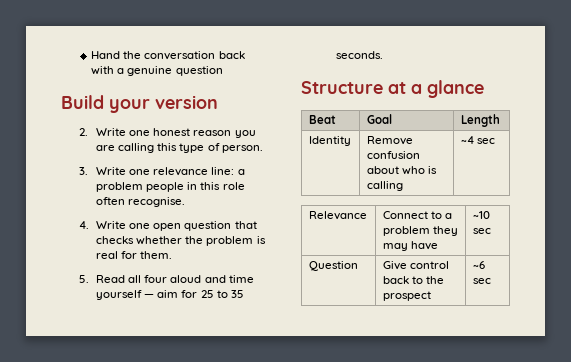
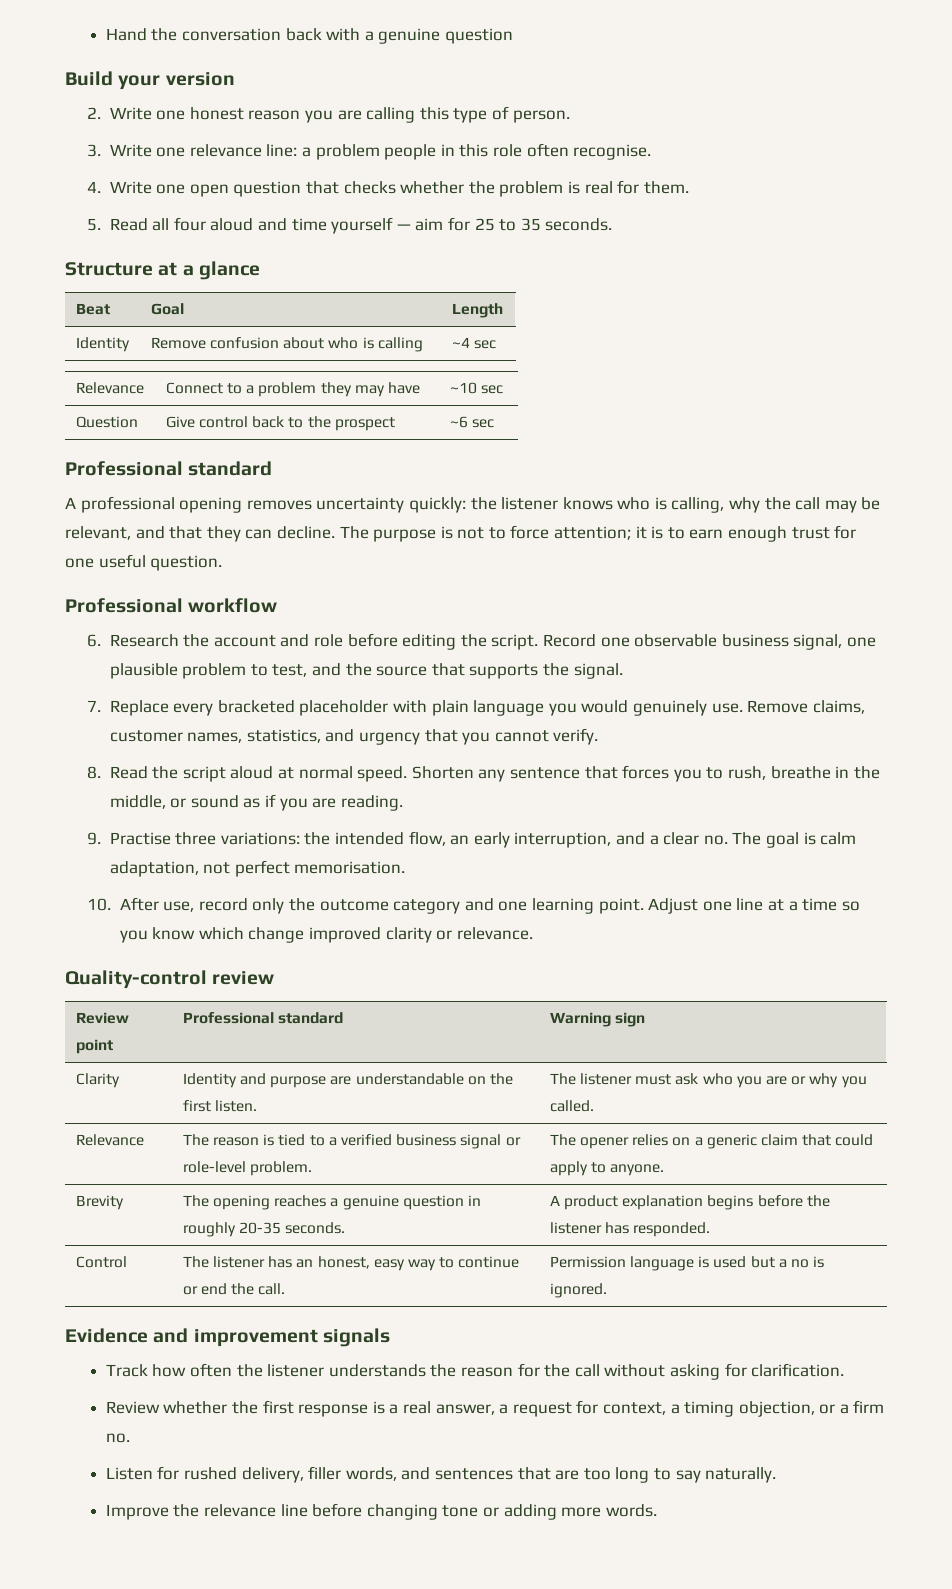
  Question | Give control back to the prospect | ~6 sec
+ Professional standard
+ A professional opening removes uncertainty quickly: the listener knows who is calling, why the call may be relevant, and that they can decline. The purpose is not to force attention; it is to earn enough trust for one useful question.
+ Professional workflow
+ 6. Research the account and role before editing the script. Record one observable business signal, one plausible problem to test, and the source that supports the signal.
+ 7. Replace every bracketed placeholder with plain language you would genuinely use. Remove claims, customer names, statistics, and urgency that you cannot verify.
+ 8. Read the script aloud at normal speed. Shorten any sentence that forces you to rush, breathe in the middle, or sound as if you are reading.
+ 9. Practise three variations: the intended flow, an early interruption, and a clear no. The goal is calm adaptation, not perfect memorisation.
+ 10. After use, record only the outcome category and one learning point. Adjust one line at a time so you know which change improved clarity or relevance.
+ Quality-control review
+ Review point | Professional standard | Warning sign
+ Clarity | Identity and purpose are understandable on the first listen. | The listener must ask who you are or why you called.
+ Relevance | The reason is tied to a verified business signal or role-level problem. | The opener relies on a generic claim that could apply to anyone.
+ Brevity | The opening reaches a genuine question in roughly 20-35 seconds. | A product explanation begins before the listener has responded.
+ Control | The listener has an honest, easy way to continue or end the call. | Permission language is used but a no is ignored.
+ Evidence and improvement signals
+ Track how often the listener understands the reason for the call without asking for clarification.
+ Review whether the first response is a real answer, a request for context, a timing objection, or a firm no.
+ Listen for rushed delivery, filler words, and sentences that are too long to say naturally.
+ Improve the relevance line before changing tone or adding more words.

